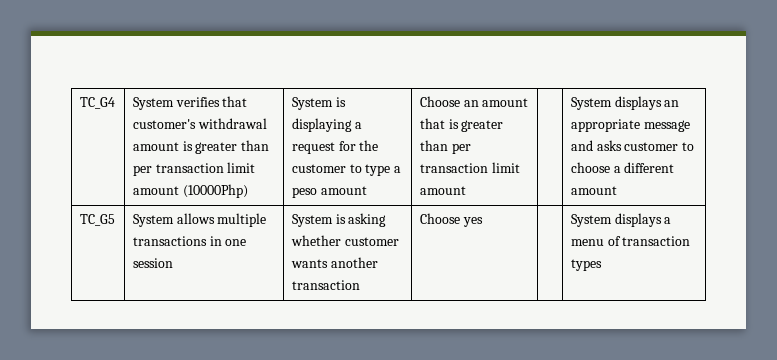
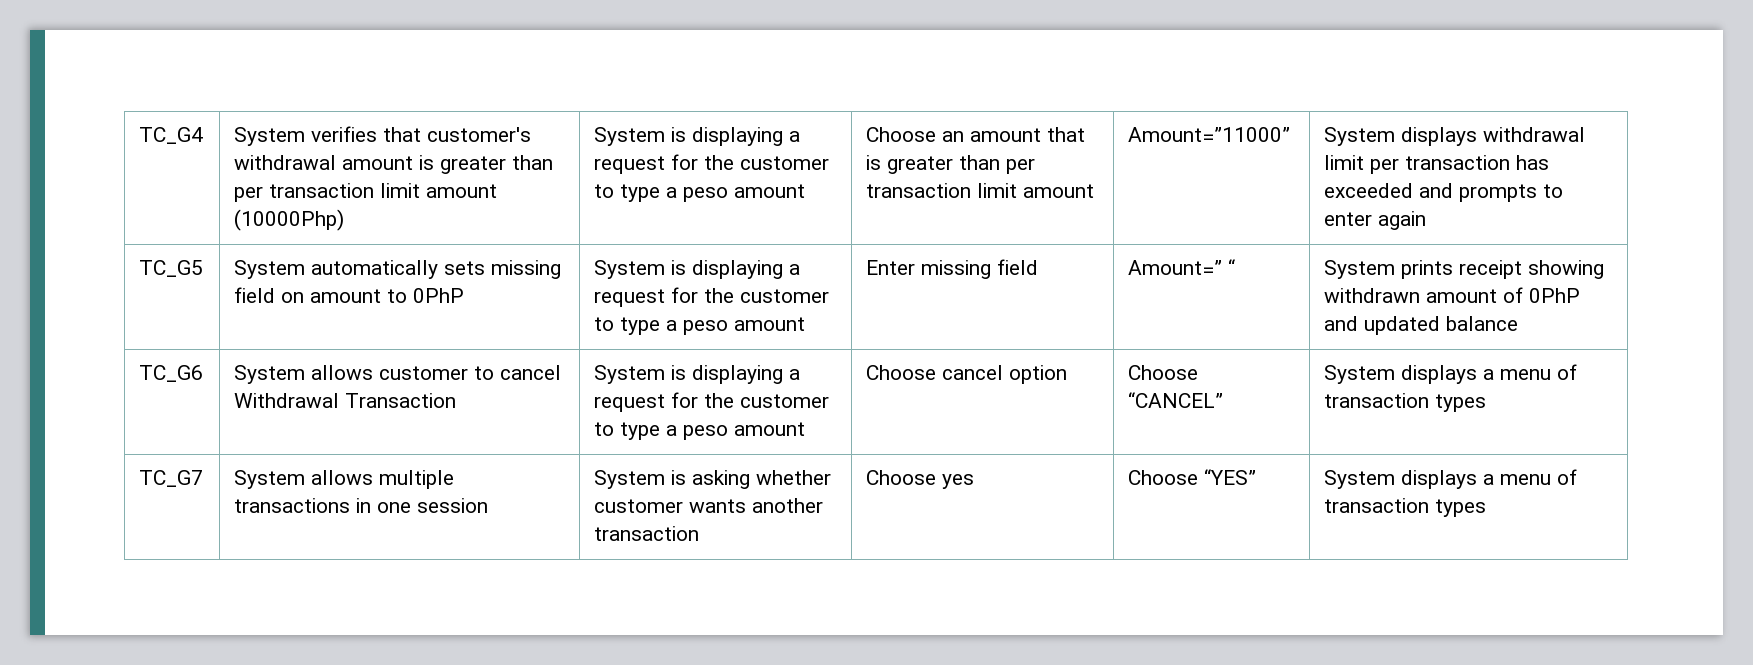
- System displays an appropriate message and asks customer to choose a different amount
- TC_G5 | System allows multiple transactions in one session | System is asking whether customer wants another transaction | Choose yes | | System displays a menu of transaction types
+ Amount=”11000” | System displays withdrawal limit per transaction has exceeded and prompts to enter again
+ TC_G5 | System automatically sets missing field on amount to 0PhP | System is displaying a request for the customer to type a peso amount | Enter missing field | Amount=” “ | System prints receipt showing withdrawn amount of 0PhP and updated balance
+ TC_G6 | System allows customer to cancel Withdrawal Transaction | System is displaying a request for the customer to type a peso amount | Choose cancel option | Choose “CANCEL” | System displays a menu of transaction types
+ TC_G7 | System allows multiple transactions in one session | System is asking whether customer wants another transaction | Choose yes | Choose “YES” | System displays a menu of transaction types

